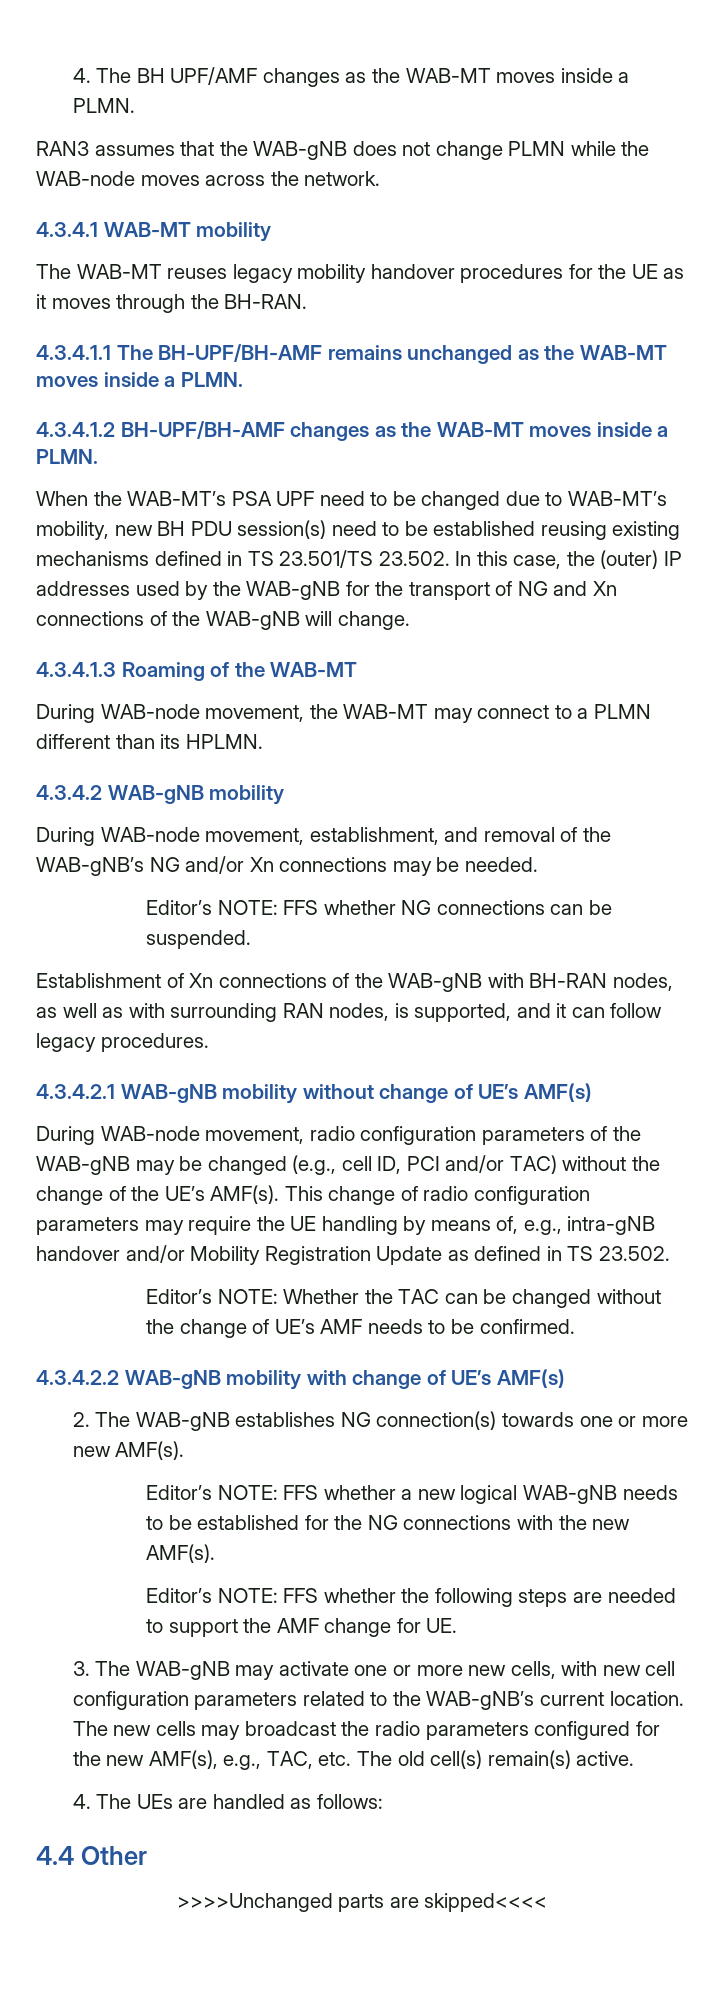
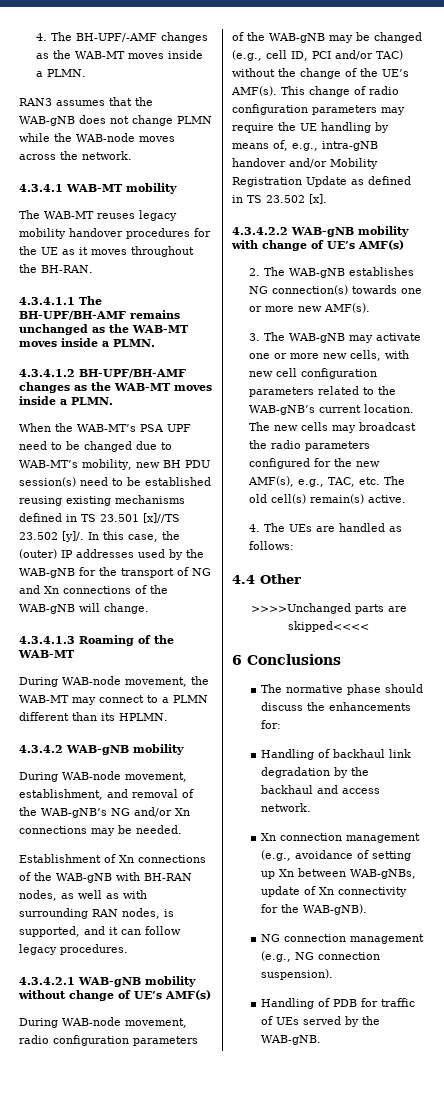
- 4. The BH UPF/AMF changes as the WAB-MT moves inside a PLMN.
+ 4. The BH-UPF/-AMF changes as the WAB-MT moves inside a PLMN.
- The WAB-MT reuses legacy mobility handover procedures for the UE as it moves through the BH-RAN.
+ The WAB-MT reuses legacy mobility handover procedures for the UE as it moves throughout the BH-RAN.
- When the WAB-MT’s PSA UPF need to be changed due to WAB-MT’s mobility, new BH PDU session(s) need to be established reusing existing mechanisms defined in TS 23.501/TS 23.502. In this case, the (outer) IP addresses used by the WAB-gNB for the transport of NG and Xn connections of the WAB-gNB will change.
+ When the WAB-MT’s PSA UPF need to be changed due to WAB-MT’s mobility, new BH PDU session(s) need to be established reusing existing mechanisms defined in TS 23.501 [x]//TS 23.502 [y]/. In this case, the (outer) IP addresses used by the WAB-gNB for the transport of NG and Xn connections of the WAB-gNB will change.
- Editor’s NOTE: FFS whether NG connections can be suspended.
- This change of radio configuration parameters may require the UE handling by means of, e.g., intra-gNB handover and/or Mobility Registration Update as defined in TS 23.502.
- Editor’s NOTE: Whether the TAC can be changed without the change of UE’s AMF needs to be confirmed.
+ This change of radio configuration parameters may require the UE handling by means of, e.g., intra-gNB handover and/or Mobility Registration Update as defined in TS 23.502 [x].
- Editor’s NOTE: FFS whether a new logical WAB-gNB needs to be established for the NG connections with the new AMF(s).
- Editor’s NOTE: FFS whether the following steps are needed to support the AMF change for UE.
+ 6 Conclusions
+ The normative phase should discuss the enhancements for:
+ Handling of backhaul link degradation by the backhaul and access network.
+ Xn connection management (e.g., avoidance of setting up Xn between WAB-gNBs, update of Xn connectivity for the WAB-gNB).
+ NG connection management (e.g., NG connection suspension).
+ Handling of PDB for traffic of UEs served by the WAB-gNB.

